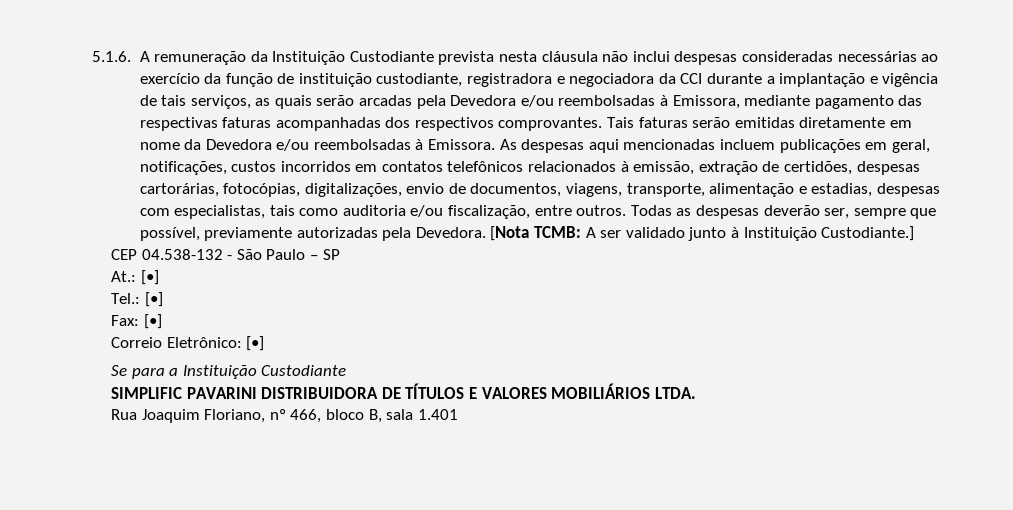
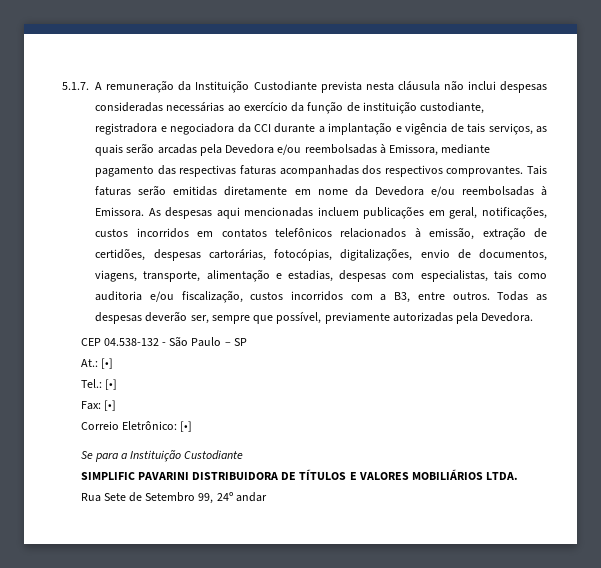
- 5.1.6. A remuneração da Instituição Custodiante prevista nesta cláusula não inclui despesas consideradas necessárias ao exercício da função de instituição custodiante, registradora e negociadora da CCI durante a implantação e vigência de tais serviços, as quais serão arcadas pela Devedora e/ou reembolsadas à Emissora, mediante pagamento das respectivas faturas acompanhadas dos respectivos comprovantes.
+ 5.1.7. A remuneração da Instituição Custodiante prevista nesta cláusula não inclui despesas consideradas necessárias ao exercício da função de instituição custodiante, registradora e negociadora da CCI durante a implantação e vigência de tais serviços, as quais serão arcadas pela Devedora e/ou reembolsadas à Emissora, mediante pagamento das respectivas faturas acompanhadas dos respectivos comprovantes.
- As despesas aqui mencionadas incluem publicações em geral, notificações, custos incorridos em contatos telefônicos relacionados à emissão, extração de certidões, despesas cartorárias, fotocópias, digitalizações, envio de documentos, viagens, transporte, alimentação e estadias, despesas com especialistas, tais como auditoria e/ou fiscalização, entre outros.
+ As despesas aqui mencionadas incluem publicações em geral, notificações, custos incorridos em contatos telefônicos relacionados à emissão, extração de certidões, despesas cartorárias, fotocópias, digitalizações, envio de documentos, viagens, transporte, alimentação e estadias, despesas com especialistas, tais como auditoria e/ou fiscalização, custos incorridos com a B3, entre outros.
- [Nota TCMB: A ser validado junto à Instituição Custodiante.]
- Rua Joaquim Floriano, nº 466, bloco B, sala 1.401
+ Rua Sete de Setembro 99, 24º andar

